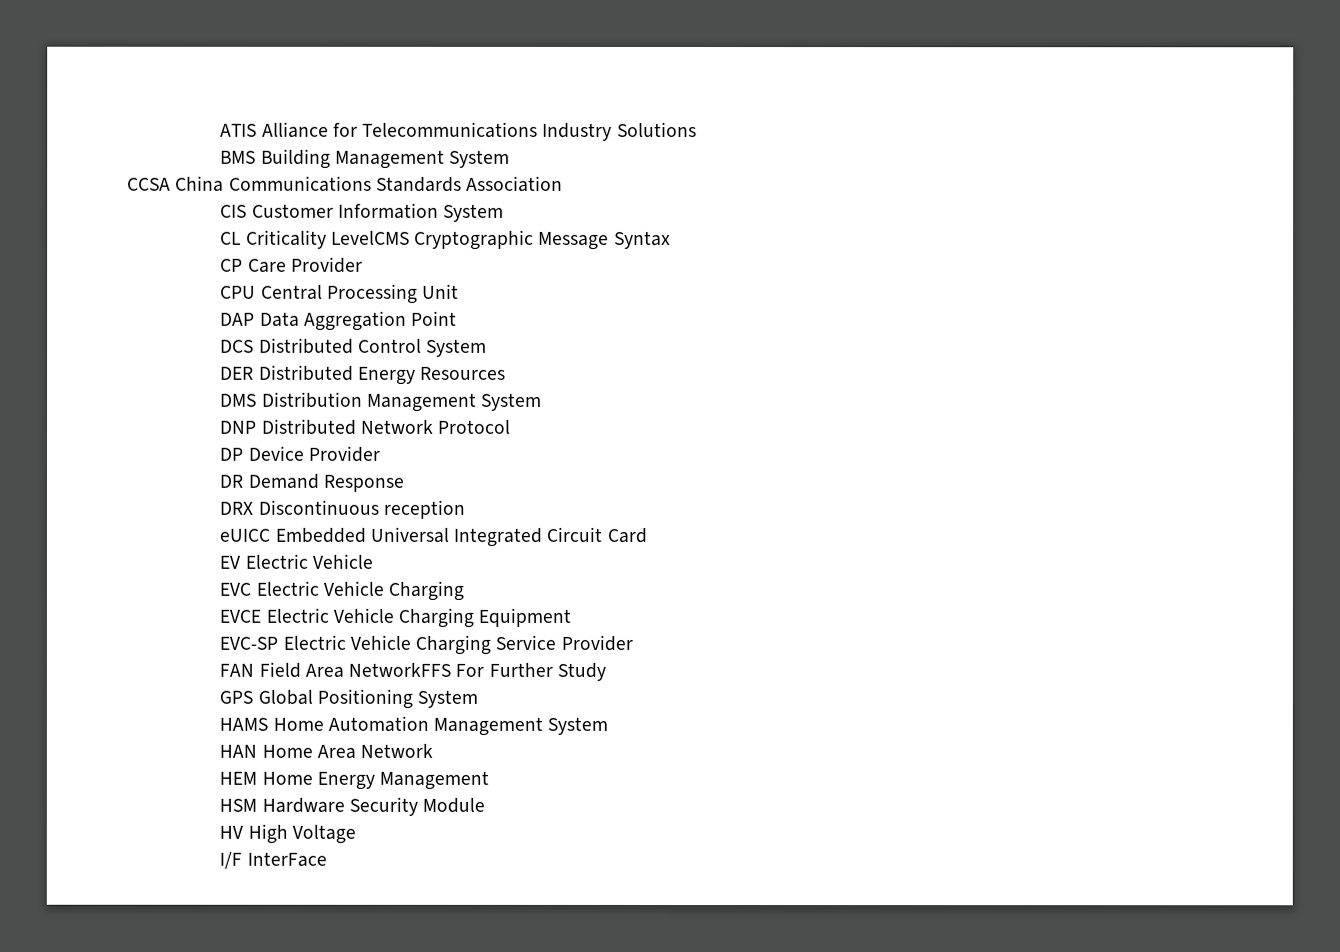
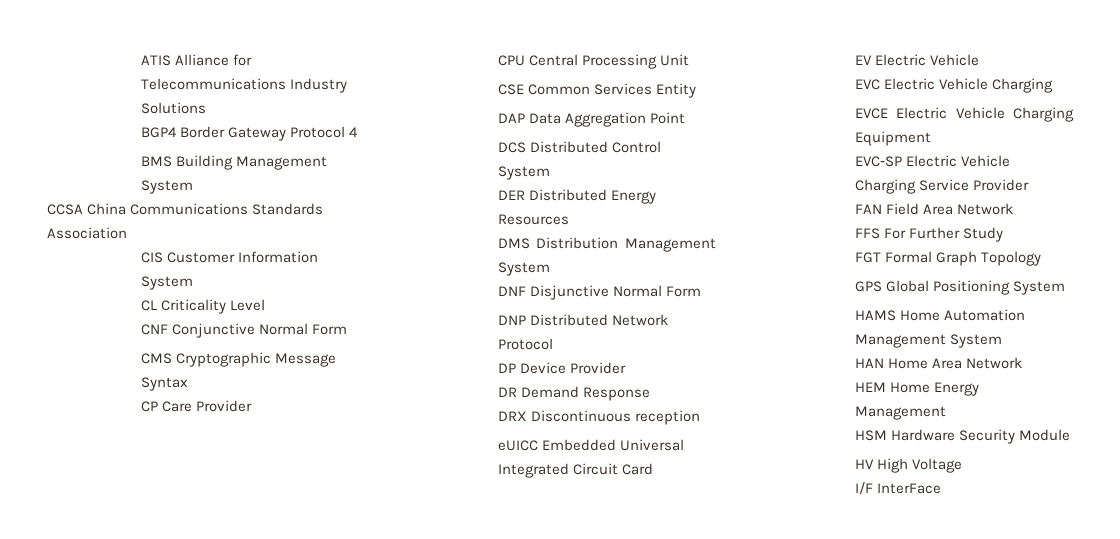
+ BGP4 Border Gateway Protocol 4
- CL Criticality LevelCMS Cryptographic Message Syntax
+ CL Criticality Level
+ CNF Conjunctive Normal Form
+ CMS Cryptographic Message Syntax
+ CSE Common Services Entity
+ DNF Disjunctive Normal Form
- FAN Field Area NetworkFFS For Further Study
+ FAN Field Area Network
+ FFS For Further Study
+ FGT Formal Graph Topology

